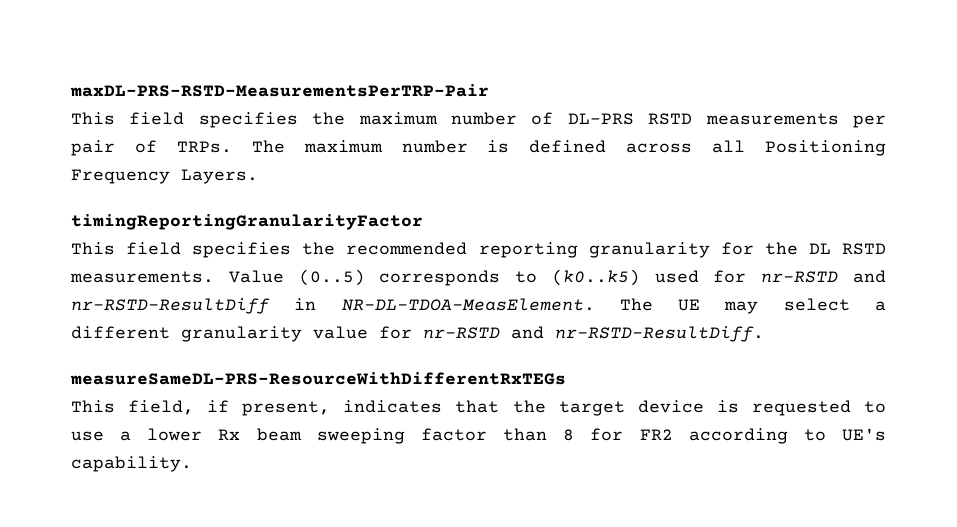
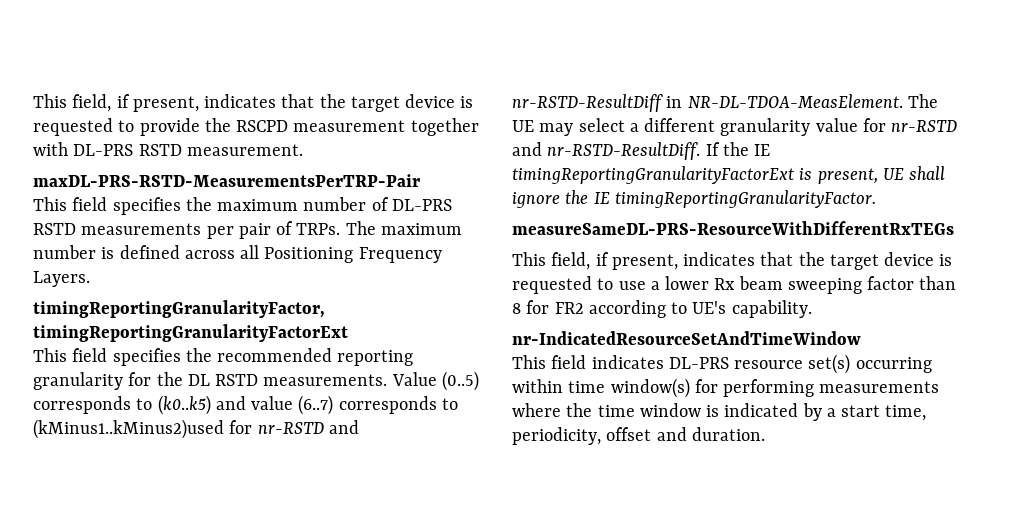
+ This field, if present, indicates that the target device is requested to provide the RSCPD measurement together with DL-PRS RSTD measurement.
- timingReportingGranularityFactor
+ timingReportingGranularityFactor, timingReportingGranularityFactorExt
- Value (0..5) corresponds to (k0..k5) used for nr-RSTD and nr-RSTD-ResultDiff in NR-DL-TDOA-MeasElement.
+ Value (0..5) corresponds to (k0..k5) and value (6..7) corresponds to (kMinus1..kMinus2)used for nr-RSTD and nr-RSTD-ResultDiff in NR-DL-TDOA-MeasElement.
+ If the IE timingReportingGranularityFactorExt is present, UE shall ignore the IE timingReportingGranularityFactor.
+ nr-IndicatedResourceSetAndTimeWindow
+ This field indicates DL-PRS resource set(s) occurring within time window(s) for performing measurements where the time window is indicated by a start time, periodicity, offset and duration.

